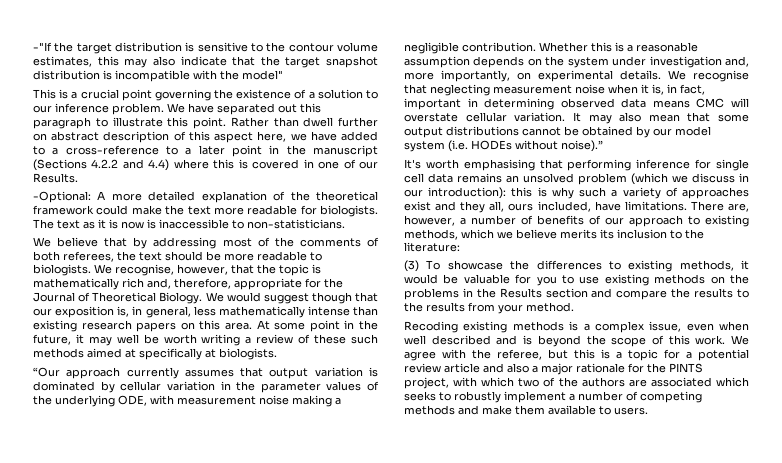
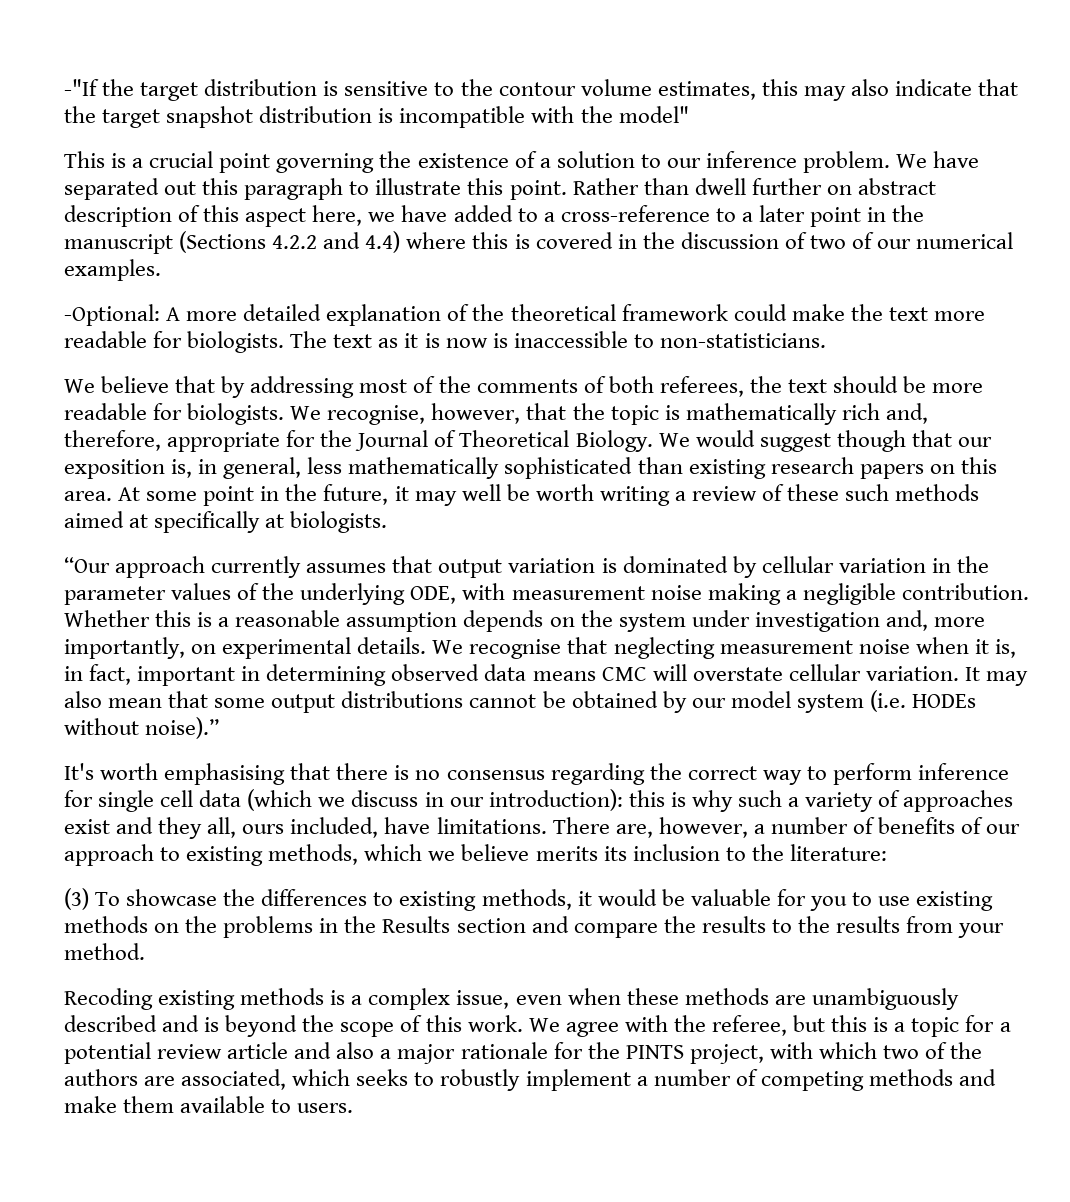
- Rather than dwell further on abstract description of this aspect here, we have added to a cross-reference to a later point in the manuscript (Sections 4.2.2 and 4.4) where this is covered in one of our Results.
+ Rather than dwell further on abstract description of this aspect here, we have added to a cross-reference to a later point in the manuscript (Sections 4.2.2 and 4.4) where this is covered in the discussion of two of our numerical examples.
- We believe that by addressing most of the comments of both referees, the text should be more readable to biologists.
+ We believe that by addressing most of the comments of both referees, the text should be more readable for biologists.
- We would suggest though that our exposition is, in general, less mathematically intense than existing research papers on this area.
+ We would suggest though that our exposition is, in general, less mathematically sophisticated than existing research papers on this area.
- It's worth emphasising that performing inference for single cell data remains an unsolved problem (which we discuss in our introduction): this is why such a variety of approaches exist and they all, ours included, have limitations.
+ It's worth emphasising that there is no consensus regarding the correct way to perform inference for single cell data (which we discuss in our introduction): this is why such a variety of approaches exist and they all, ours included, have limitations.
- Recoding existing methods is a complex issue, even when well described and is beyond the scope of this work.
+ Recoding existing methods is a complex issue, even when these methods are unambiguously described and is beyond the scope of this work.
- We agree with the referee, but this is a topic for a potential review article and also a major rationale for the PINTS project, with which two of the authors are associated which seeks to robustly implement a number of competing methods and make them available to users.
+ We agree with the referee, but this is a topic for a potential review article and also a major rationale for the PINTS project, with which two of the authors are associated, which seeks to robustly implement a number of competing methods and make them available to users.

